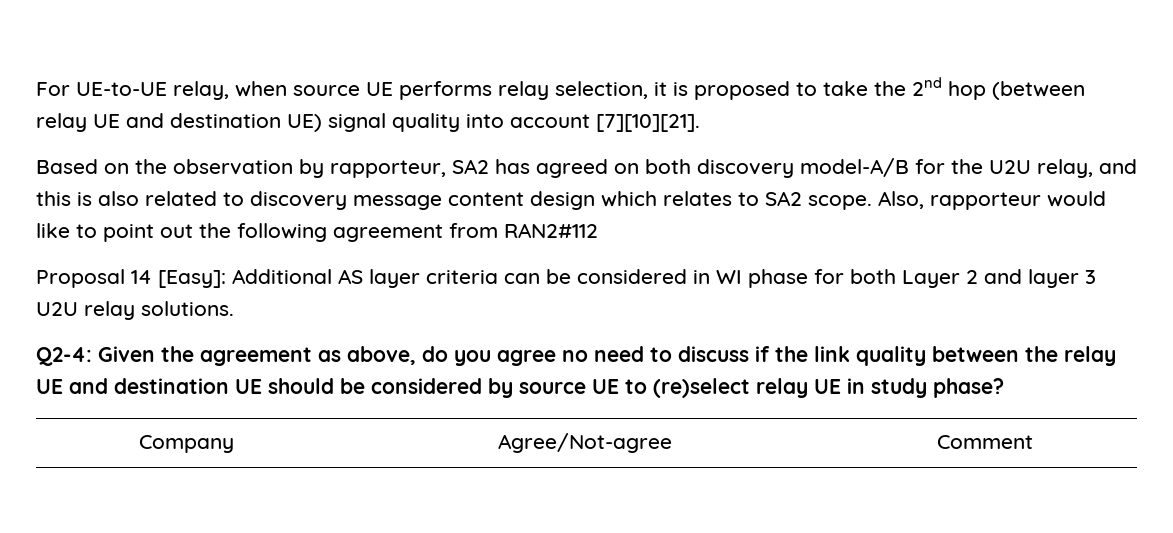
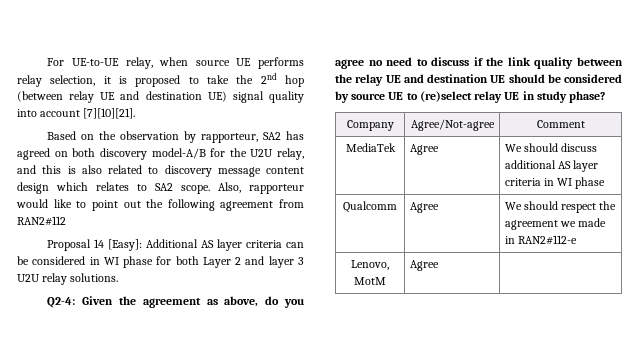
+ MediaTek | Agree | We should discuss additional AS layer criteria in WI phase
+ Qualcomm | Agree | We should respect the agreement we made in RAN2#112-e
+ Lenovo, MotM | Agree |

